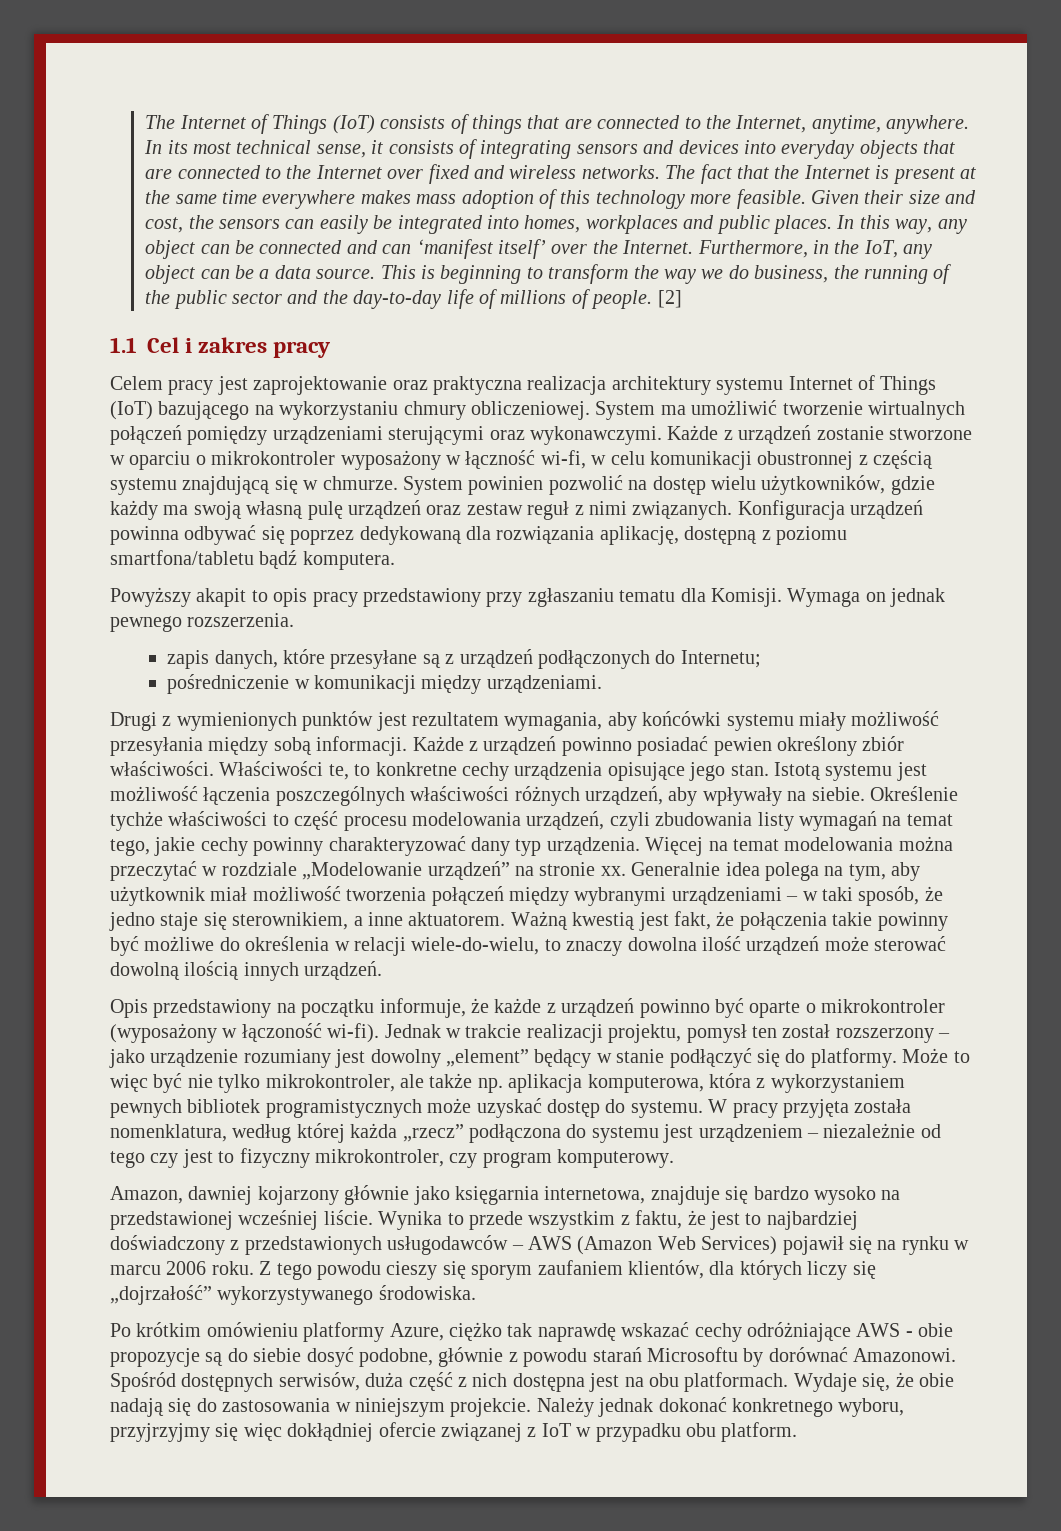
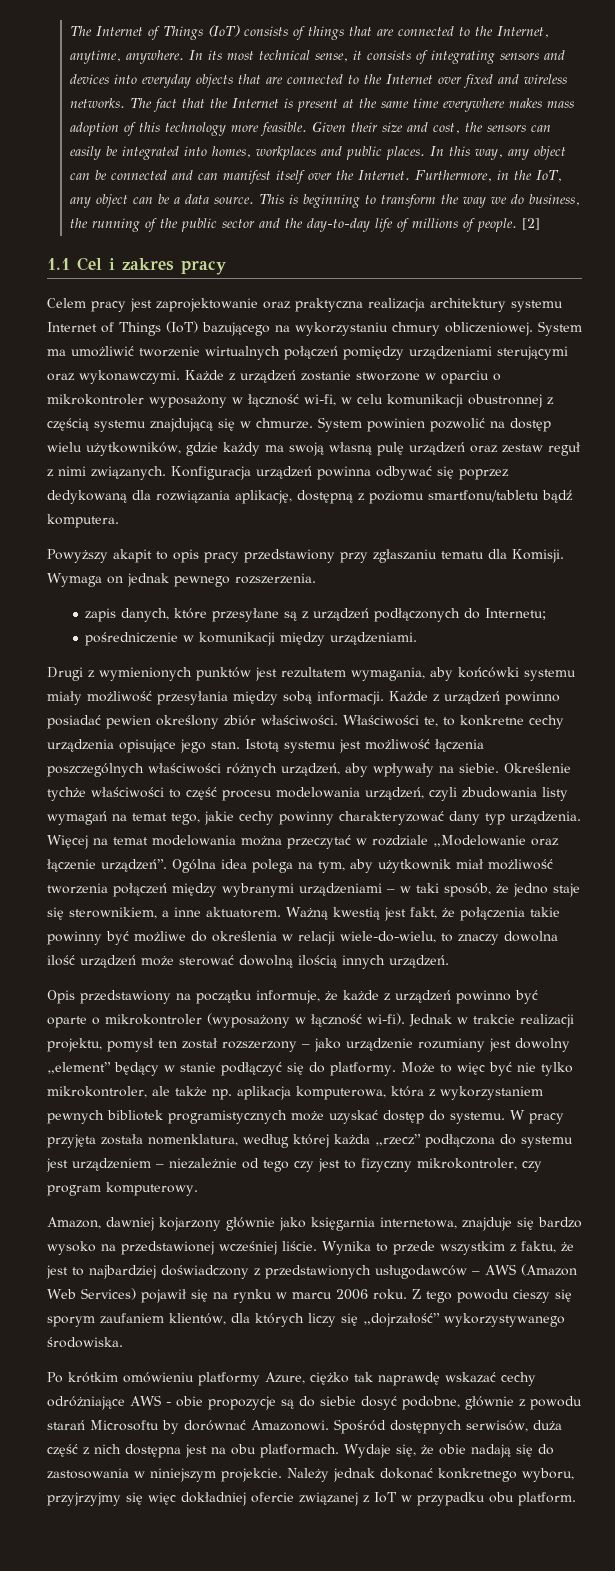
- In this way, any object can be connected and can ‘manifest itself’ over the Internet.
+ In this way, any object can be connected and can manifest itself over the Internet.
- Konfiguracja urządzeń powinna odbywać się poprzez dedykowaną dla rozwiązania aplikację, dostępną z poziomu smartfona/tabletu bądź komputera.
+ Konfiguracja urządzeń powinna odbywać się poprzez dedykowaną dla rozwiązania aplikację, dostępną z poziomu smartfonu/tabletu bądź komputera.
- Więcej na temat modelowania można przeczytać w rozdziale „Modelowanie urządzeń” na stronie xx. Generalnie idea polega na tym, aby użytkownik miał możliwość tworzenia połączeń między wybranymi urządzeniami – w taki sposób, że jedno staje się sterownikiem, a inne aktuatorem.
+ Więcej na temat modelowania można przeczytać w rozdziale „Modelowanie oraz łączenie urządzeń”. Ogólna idea polega na tym, aby użytkownik miał możliwość tworzenia połączeń między wybranymi urządzeniami – w taki sposób, że jedno staje się sterownikiem, a inne aktuatorem.
- Opis przedstawiony na początku informuje, że każde z urządzeń powinno być oparte o mikrokontroler (wyposażony w łączoność wi-fi).
+ Opis przedstawiony na początku informuje, że każde z urządzeń powinno być oparte o mikrokontroler (wyposażony w łączność wi-fi).
- Należy jednak dokonać konkretnego wyboru, przyjrzyjmy się więc dokłądniej ofercie związanej z IoT w przypadku obu platform.
+ Należy jednak dokonać konkretnego wyboru, przyjrzyjmy się więc dokładniej ofercie związanej z IoT w przypadku obu platform.

